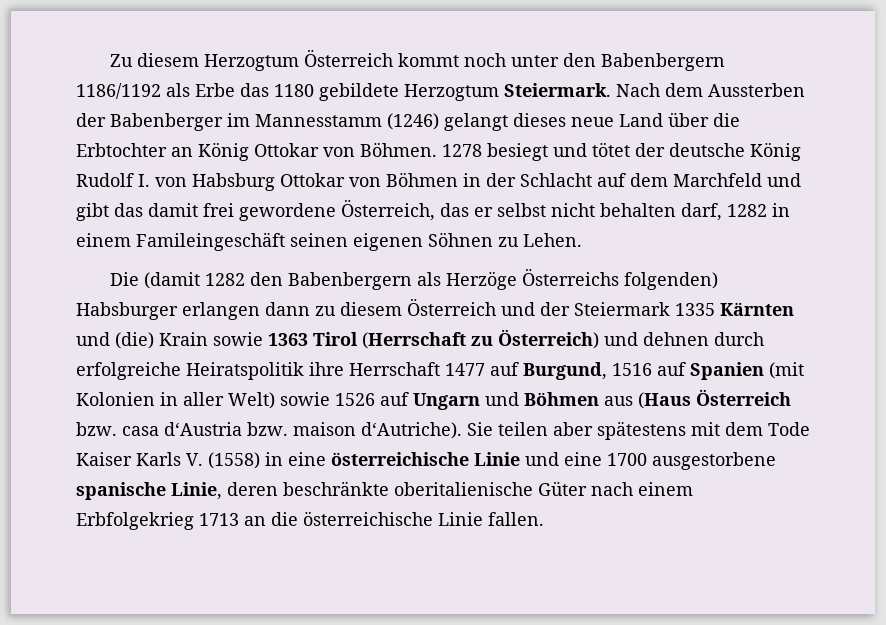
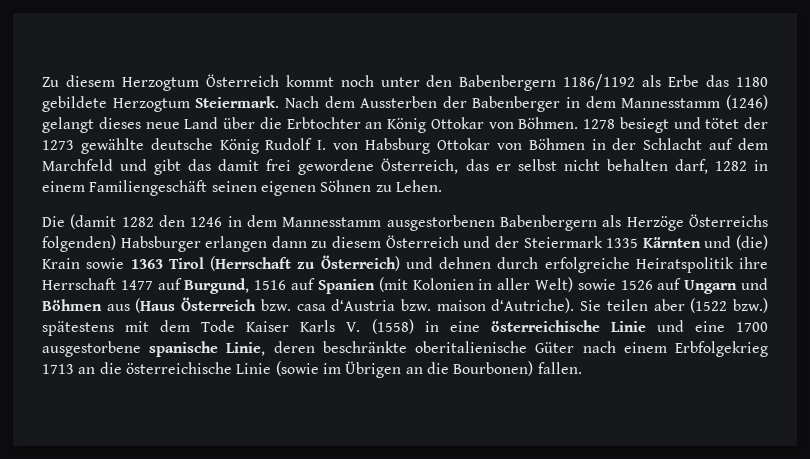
- Nach dem Aussterben der Babenberger im Mannesstamm (1246) gelangt dieses neue Land über die Erbtochter an König Ottokar von Böhmen.
+ Nach dem Aussterben der Babenberger in dem Mannesstamm (1246) gelangt dieses neue Land über die Erbtochter an König Ottokar von Böhmen.
- 1278 besiegt und tötet der deutsche König Rudolf I. von Habsburg Ottokar von Böhmen in der Schlacht auf dem Marchfeld und gibt das damit frei gewordene Österreich, das er selbst nicht behalten darf, 1282 in einem Famileingeschäft seinen eigenen Söhnen zu Lehen.
+ 1278 besiegt und tötet der 1273 gewählte deutsche König Rudolf I. von Habsburg Ottokar von Böhmen in der Schlacht auf dem Marchfeld und gibt das damit frei gewordene Österreich, das er selbst nicht behalten darf, 1282 in einem Familiengeschäft seinen eigenen Söhnen zu Lehen.
- Die (damit 1282 den Babenbergern als Herzöge Österreichs folgenden) Habsburger erlangen dann zu diesem Österreich und der Steiermark 1335 Kärnten und (die) Krain sowie 1363 Tirol (Herrschaft zu Österreich) und dehnen durch erfolgreiche Heiratspolitik ihre Herrschaft 1477 auf Burgund, 1516 auf Spanien (mit Kolonien in aller Welt) sowie 1526 auf Ungarn und Böhmen aus (Haus Österreich bzw. casa d‘Austria bzw. maison d‘Autriche).
+ Die (damit 1282 den 1246 in dem Mannesstamm ausgestorbenen Babenbergern als Herzöge Österreichs folgenden) Habsburger erlangen dann zu diesem Österreich und der Steiermark 1335 Kärnten und (die) Krain sowie 1363 Tirol (Herrschaft zu Österreich) und dehnen durch erfolgreiche Heiratspolitik ihre Herrschaft 1477 auf Burgund, 1516 auf Spanien (mit Kolonien in aller Welt) sowie 1526 auf Ungarn und Böhmen aus (Haus Österreich bzw. casa d‘Austria bzw. maison d‘Autriche).
- Sie teilen aber spätestens mit dem Tode Kaiser Karls V. (1558) in eine österreichische Linie und eine 1700 ausgestorbene spanische Linie, deren beschränkte oberitalienische Güter nach einem Erbfolgekrieg 1713 an die österreichische Linie fallen.
+ Sie teilen aber (1522 bzw.) spätestens mit dem Tode Kaiser Karls V. (1558) in eine österreichische Linie und eine 1700 ausgestorbene spanische Linie, deren beschränkte oberitalienische Güter nach einem Erbfolgekrieg 1713 an die österreichische Linie (sowie im Übrigen an die Bourbonen) fallen.

